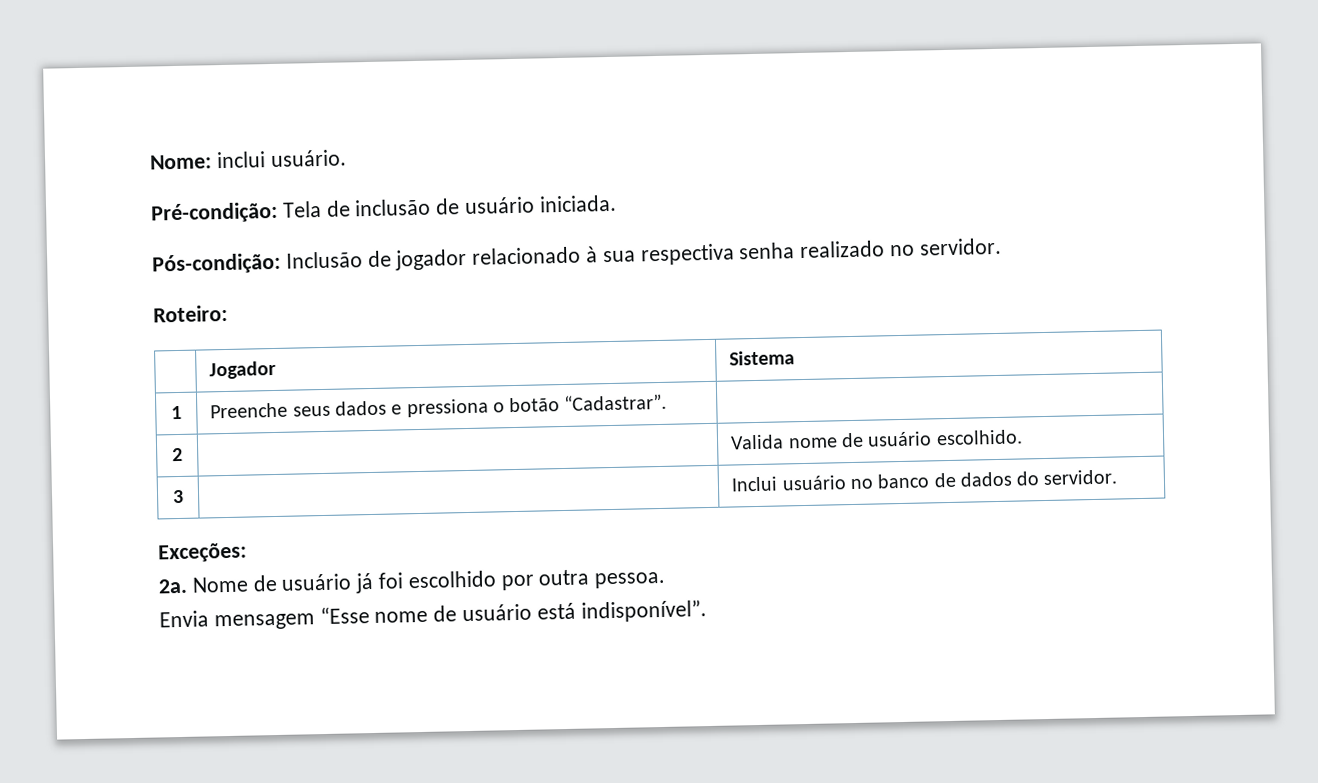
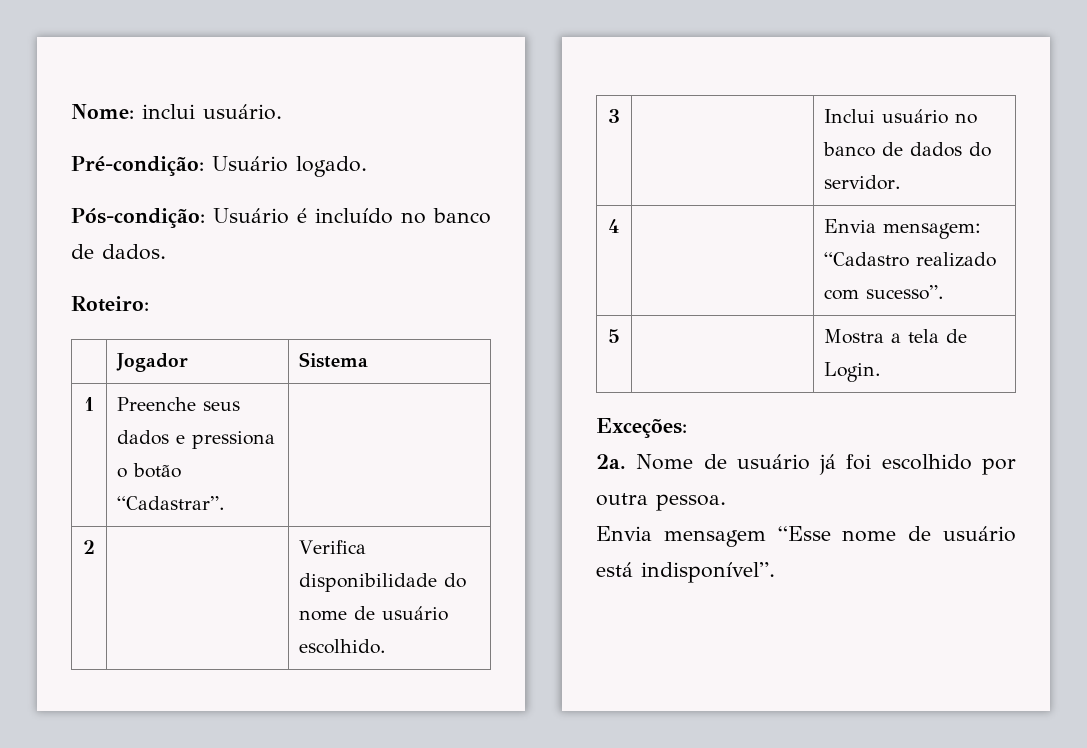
- Pré-condição: Tela de inclusão de usuário iniciada.
- Pós-condição: Inclusão de jogador relacionado à sua respectiva senha realizado no servidor.
+ Pré-condição: Usuário logado.
+ Pós-condição: Usuário é incluído no banco de dados.
- 2 | | Valida nome de usuário escolhido.
+ 2 | | Verifica disponibilidade do nome de usuário escolhido.
+ 4 | | Envia mensagem: “Cadastro realizado com sucesso”.
+ 5 | | Mostra a tela de Login.

